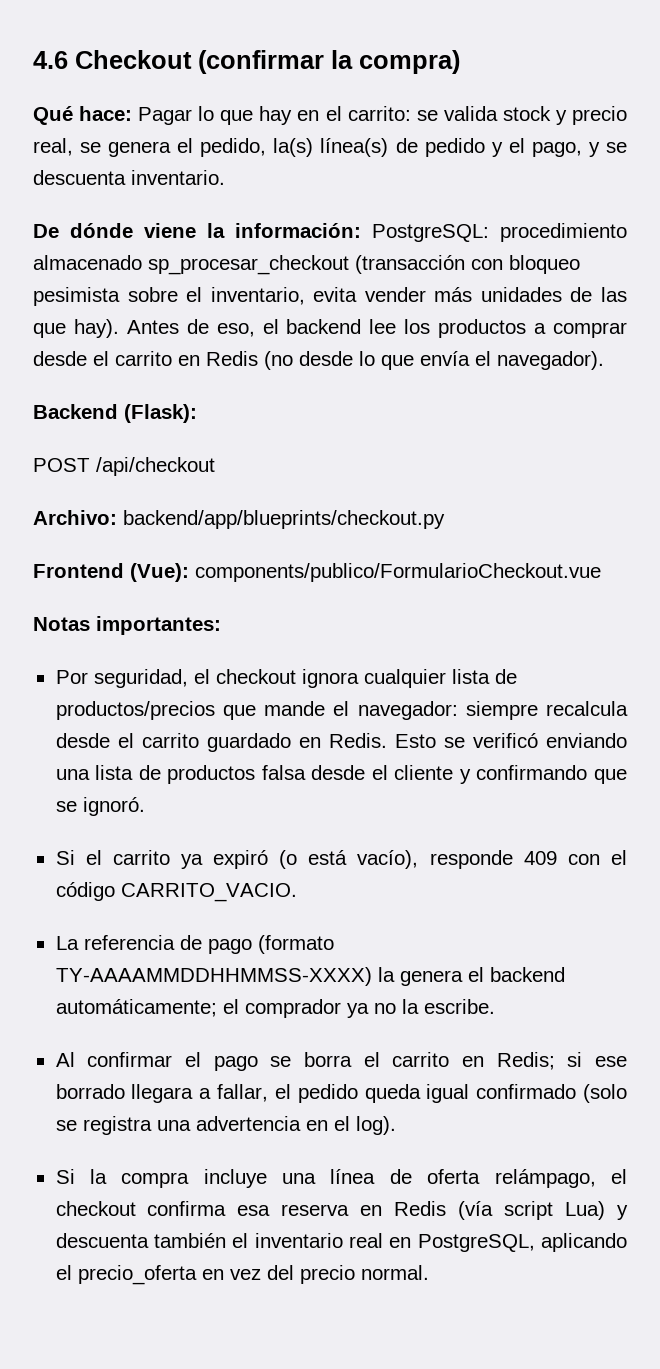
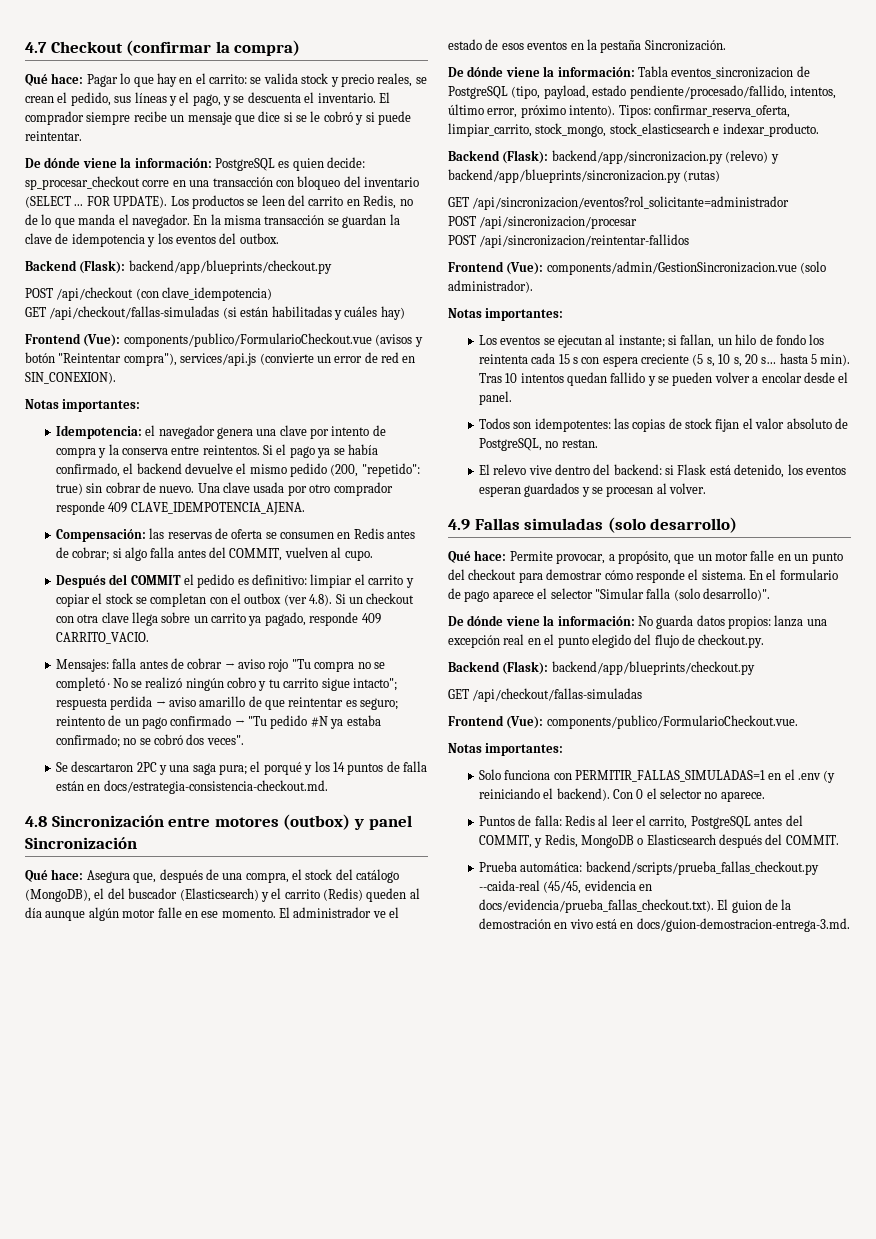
- 4.6 Checkout (confirmar la compra)
+ 4.7 Checkout (confirmar la compra)
- Qué hace: Pagar lo que hay en el carrito: se valida stock y precio real, se genera el pedido, la(s) línea(s) de pedido y el pago, y se descuenta inventario.
- De dónde viene la información: PostgreSQL: procedimiento almacenado sp_procesar_checkout (transacción con bloqueo pesimista sobre el inventario, evita vender más unidades de las que hay). Antes de eso, el backend lee los productos a comprar desde el carrito en Redis (no desde lo que envía el navegador).
- Backend (Flask):
+ Qué hace: Pagar lo que hay en el carrito: se valida stock y precio reales, se crean el pedido, sus líneas y el pago, y se descuenta el inventario. El comprador siempre recibe un mensaje que dice si se le cobró y si puede reintentar.
+ De dónde viene la información: PostgreSQL es quien decide: sp_procesar_checkout corre en una transacción con bloqueo del inventario (SELECT ... FOR UPDATE). Los productos se leen del carrito en Redis, no de lo que manda el navegador. En la misma transacción se guardan la clave de idempotencia y los eventos del outbox.
+ Backend (Flask): backend/app/blueprints/checkout.py
- POST /api/checkout
- Archivo: backend/app/blueprints/checkout.py
- Frontend (Vue): components/publico/FormularioCheckout.vue
+ POST /api/checkout (con clave_idempotencia)
+ GET /api/checkout/fallas-simuladas (si están habilitadas y cuáles hay)
+ Frontend (Vue): components/publico/FormularioCheckout.vue (avisos y botón "Reintentar compra"), services/api.js (convierte un error de red en SIN_CONEXION).
  Notas importantes:
- Por seguridad, el checkout ignora cualquier lista de productos/precios que mande el navegador: siempre recalcula desde el carrito guardado en Redis. Esto se verificó enviando una lista de productos falsa desde el cliente y confirmando que se ignoró.
- Si el carrito ya expiró (o está vacío), responde 409 con el código CARRITO_VACIO.
- La referencia de pago (formato TY-AAAAMMDDHHMMSS-XXXX) la genera el backend automáticamente; el comprador ya no la escribe.
- Al confirmar el pago se borra el carrito en Redis; si ese borrado llegara a fallar, el pedido queda igual confirmado (solo se registra una advertencia en el log).
- Si la compra incluye una línea de oferta relámpago, el checkout confirma esa reserva en Redis (vía script Lua) y descuenta también el inventario real en PostgreSQL, aplicando el precio_oferta en vez del precio normal.
+ Idempotencia: el navegador genera una clave por intento de compra y la conserva entre reintentos. Si el pago ya se había confirmado, el backend devuelve el mismo pedido (200, "repetido": true) sin cobrar de nuevo. Una clave usada por otro comprador responde 409 CLAVE_IDEMPOTENCIA_AJENA.
+ Compensación: las reservas de oferta se consumen en Redis antes de cobrar; si algo falla antes del COMMIT, vuelven al cupo.
+ Después del COMMIT el pedido es definitivo: limpiar el carrito y copiar el stock se completan con el outbox (ver 4.8). Si un checkout con otra clave llega sobre un carrito ya pagado, responde 409 CARRITO_VACIO.
+ Mensajes: falla antes de cobrar → aviso rojo "Tu compra no se completó · No se realizó ningún cobro y tu carrito sigue intacto"; respuesta perdida → aviso amarillo de que reintentar es seguro; reintento de un pago confirmado → "Tu pedido #N ya estaba confirmado; no se cobró dos veces".
+ Se descartaron 2PC y una saga pura; el porqué y los 14 puntos de falla están en docs/estrategia-consistencia-checkout.md.
+ 4.8 Sincronización entre motores (outbox) y panel Sincronización
+ Qué hace: Asegura que, después de una compra, el stock del catálogo (MongoDB), el del buscador (Elasticsearch) y el carrito (Redis) queden al día aunque algún motor falle en ese momento. El administrador ve el estado de esos eventos en la pestaña Sincronización.
+ De dónde viene la información: Tabla eventos_sincronizacion de PostgreSQL (tipo, payload, estado pendiente/procesado/fallido, intentos, último error, próximo intento). Tipos: confirmar_reserva_oferta, limpiar_carrito, stock_mongo, stock_elasticsearch e indexar_producto.
+ Backend (Flask): backend/app/sincronizacion.py (relevo) y backend/app/blueprints/sincronizacion.py (rutas)
+ GET /api/sincronizacion/eventos?rol_solicitante=administrador
+ POST /api/sincronizacion/procesar
+ POST /api/sincronizacion/reintentar-fallidos
+ Frontend (Vue): components/admin/GestionSincronizacion.vue (solo administrador).
+ Notas importantes:
+ Los eventos se ejecutan al instante; si fallan, un hilo de fondo los reintenta cada 15 s con espera creciente (5 s, 10 s, 20 s… hasta 5 min). Tras 10 intentos quedan fallido y se pueden volver a encolar desde el panel.
+ Todos son idempotentes: las copias de stock fijan el valor absoluto de PostgreSQL, no restan.
+ El relevo vive dentro del backend: si Flask está detenido, los eventos esperan guardados y se procesan al volver.
+ 4.9 Fallas simuladas (solo desarrollo)
+ Qué hace: Permite provocar, a propósito, que un motor falle en un punto del checkout para demostrar cómo responde el sistema. En el formulario de pago aparece el selector "Simular falla (solo desarrollo)".
+ De dónde viene la información: No guarda datos propios: lanza una excepción real en el punto elegido del flujo de checkout.py.
+ Backend (Flask): backend/app/blueprints/checkout.py
+ GET /api/checkout/fallas-simuladas
+ Frontend (Vue): components/publico/FormularioCheckout.vue.
+ Notas importantes:
+ Solo funciona con PERMITIR_FALLAS_SIMULADAS=1 en el .env (y reiniciando el backend). Con 0 el selector no aparece.
+ Puntos de falla: Redis al leer el carrito, PostgreSQL antes del COMMIT, y Redis, MongoDB o Elasticsearch después del COMMIT.
+ Prueba automática: backend/scripts/prueba_fallas_checkout.py --caida-real (45/45, evidencia en docs/evidencia/prueba_fallas_checkout.txt). El guion de la demostración en vivo está en docs/guion-demostracion-entrega-3.md.

